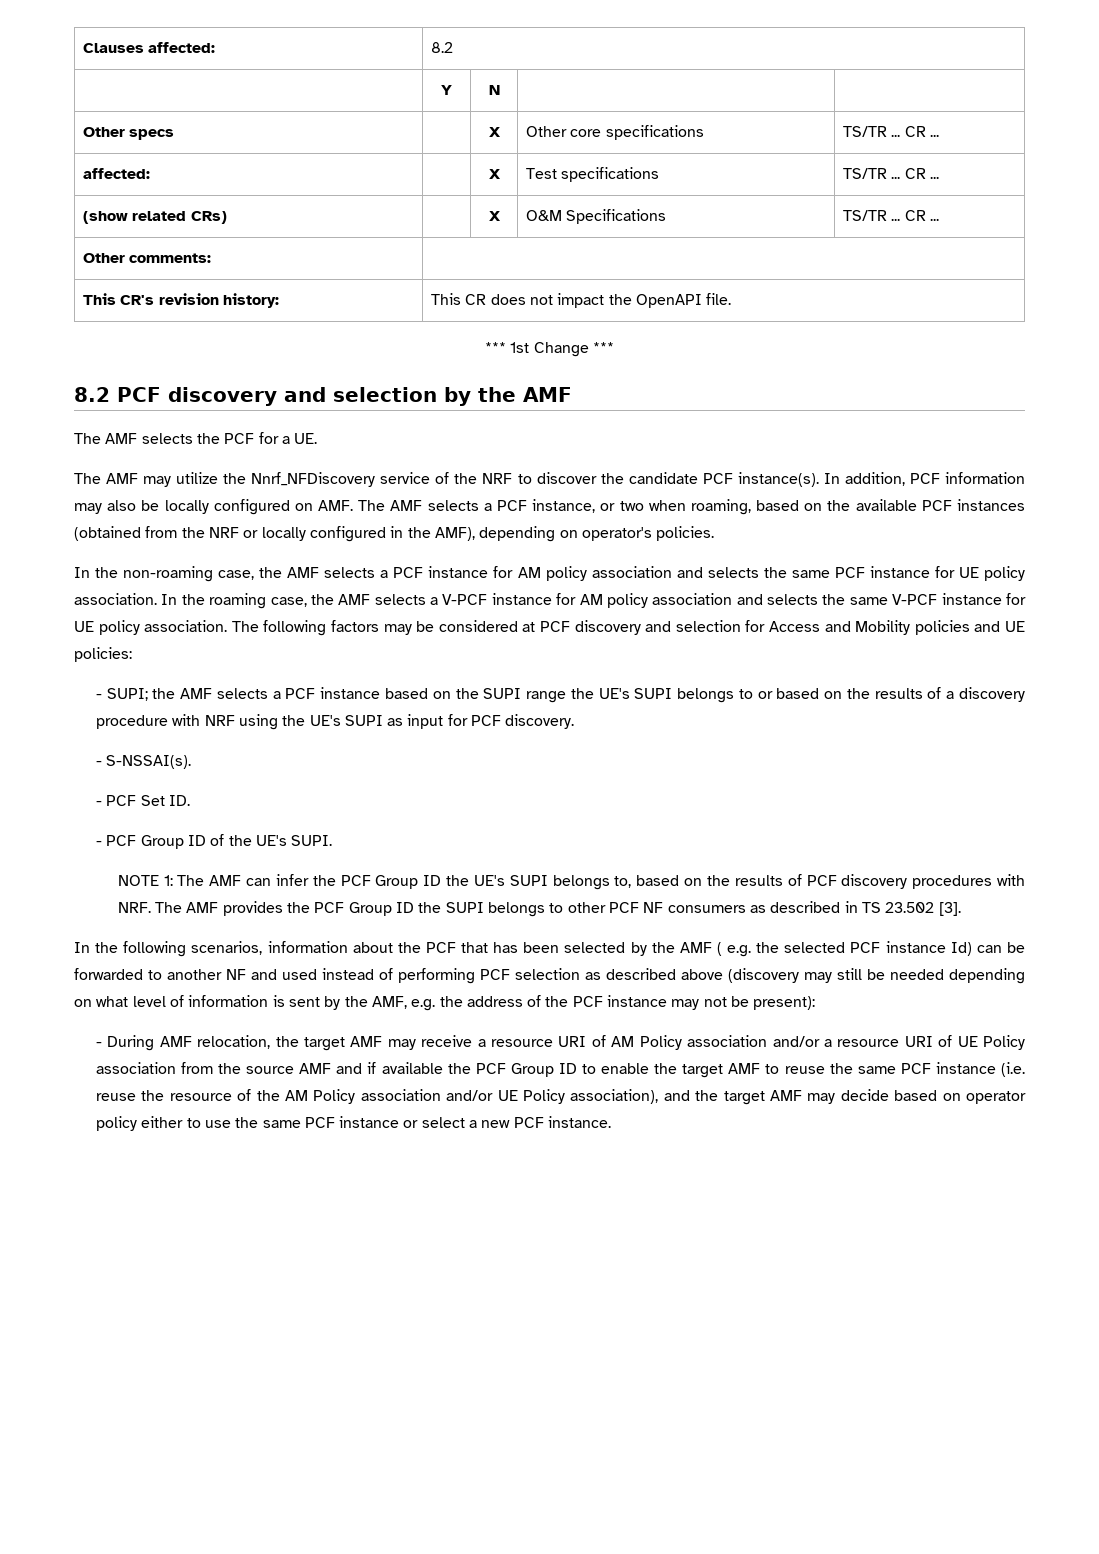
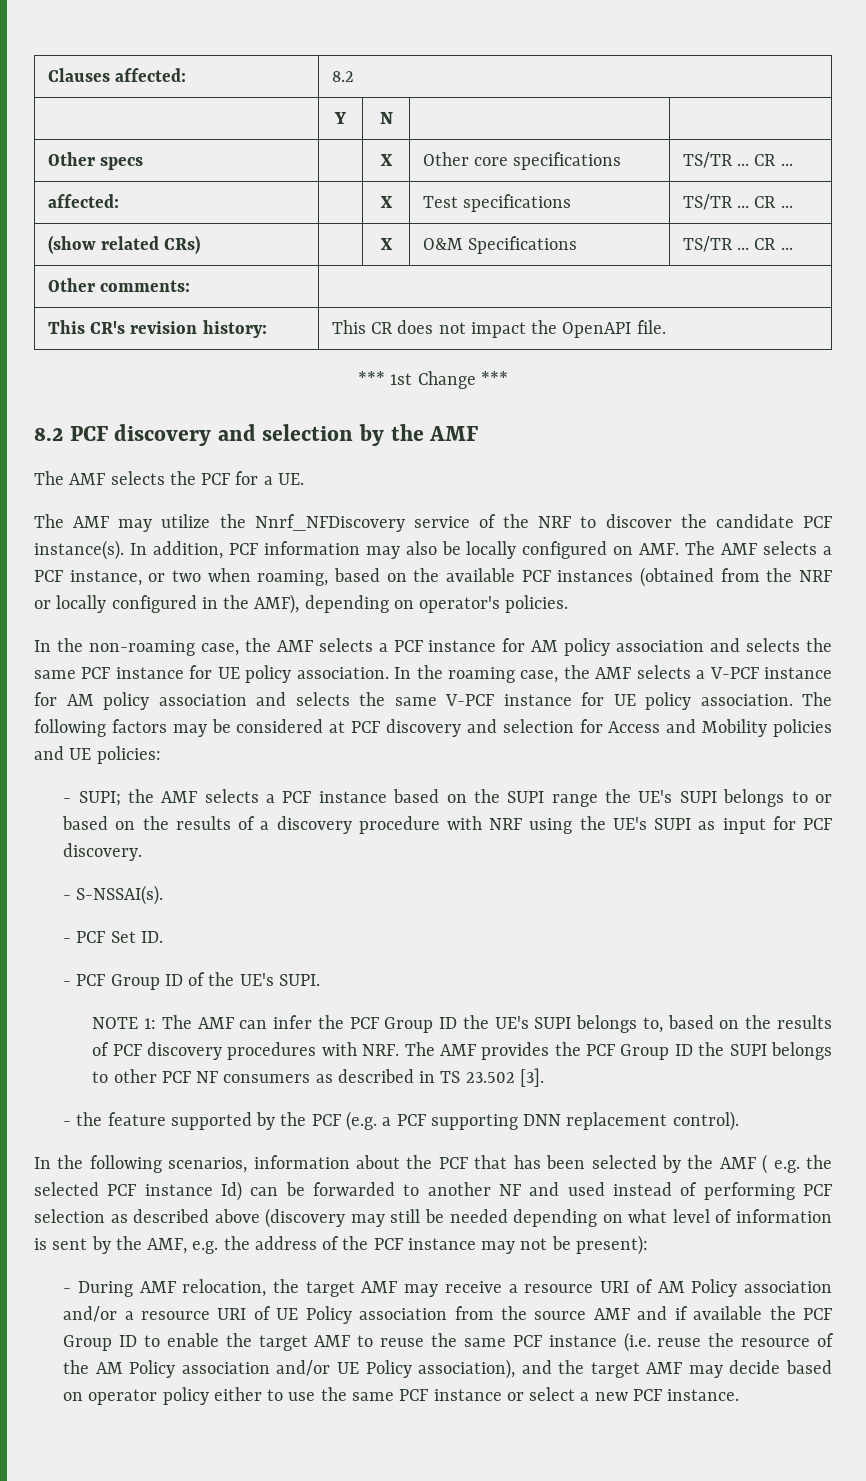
+ - the feature supported by the PCF (e.g. a PCF supporting DNN replacement control).

